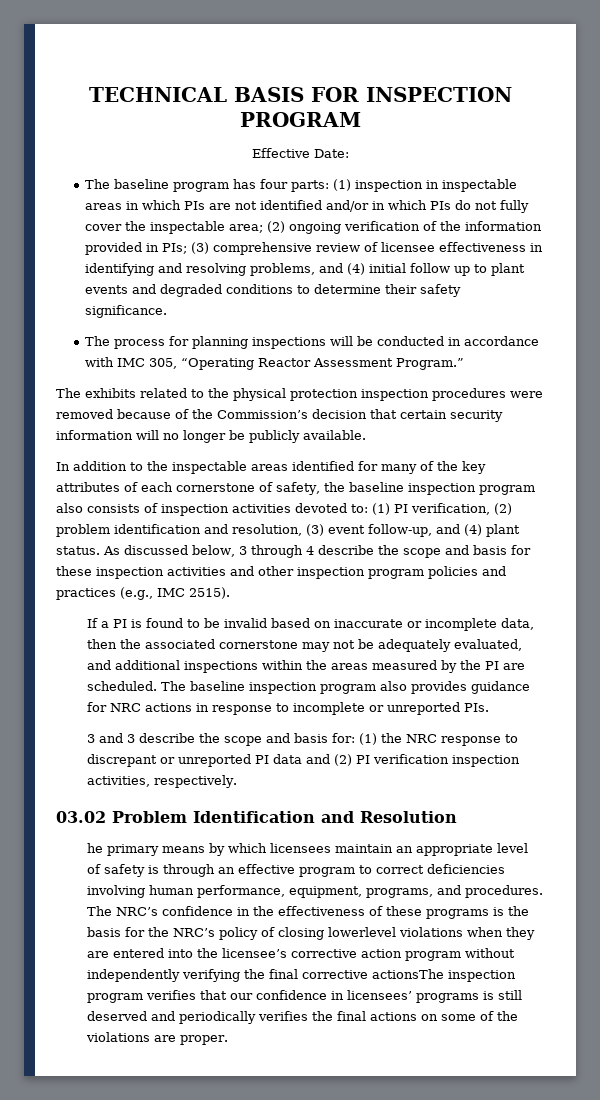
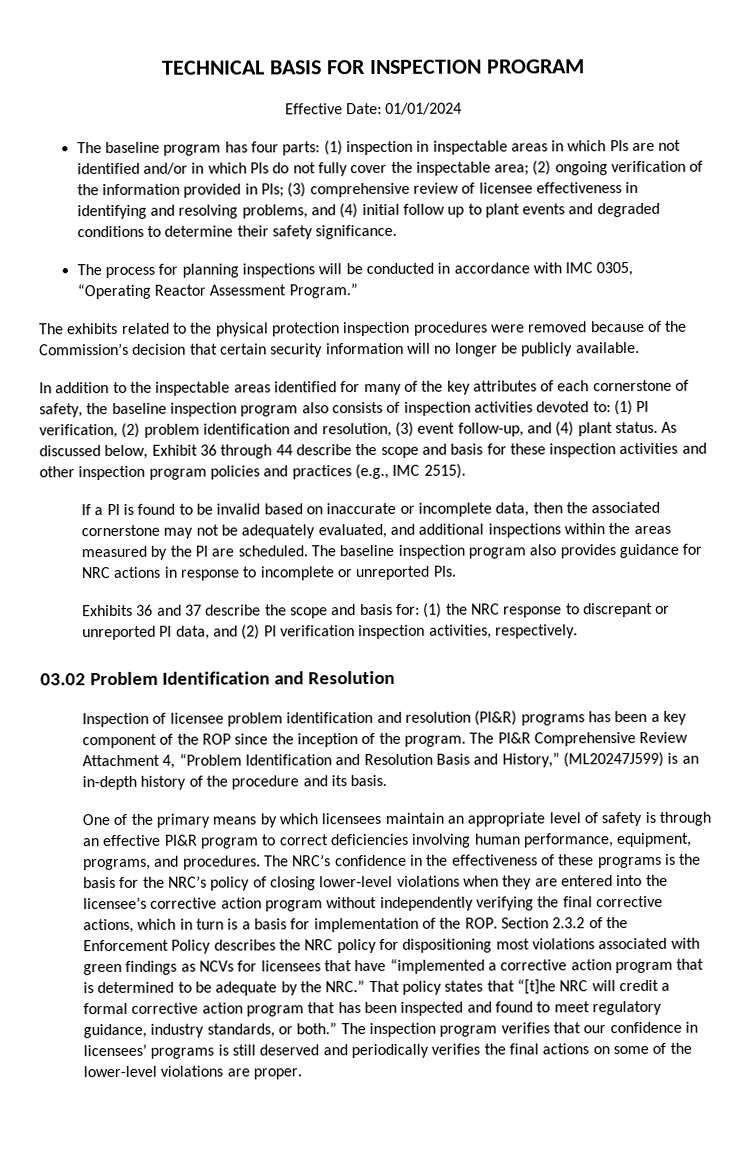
- Effective Date:
+ Effective Date: 01/01/2024
- The process for planning inspections will be conducted in accordance with IMC 305, “Operating Reactor Assessment Program.”
+ The process for planning inspections will be conducted in accordance with IMC 0305, “Operating Reactor Assessment Program.”
- As discussed below, 3 through 4 describe the scope and basis for these inspection activities and other inspection program policies and practices (e.g., IMC 2515).
+ As discussed below, Exhibit 36 through 44 describe the scope and basis for these inspection activities and other inspection program policies and practices (e.g., IMC 2515).
- 3 and 3 describe the scope and basis for: (1) the NRC response to discrepant or unreported PI data and (2) PI verification inspection activities, respectively.
+ Exhibits 36 and 37 describe the scope and basis for: (1) the NRC response to discrepant or unreported PI data, and (2) PI verification inspection activities, respectively.
- he primary means by which licensees maintain an appropriate level of safety is through an effective program to correct deficiencies involving human performance, equipment, programs, and procedures.
+ Inspection of licensee problem identification and resolution (PI&R) programs has been a key component of the ROP since the inception of the program. The PI&R Comprehensive Review Attachment 4, “Problem Identification and Resolution Basis and History,” (ML20247J599) is an in-depth history of the procedure and its basis.
+ One of the primary means by which licensees maintain an appropriate level of safety is through an effective PI&R program to correct deficiencies involving human performance, equipment, programs, and procedures.
- The NRC’s confidence in the effectiveness of these programs is the basis for the NRC’s policy of closing lowerlevel violations when they are entered into the licensee’s corrective action program without independently verifying the final corrective actionsThe inspection program verifies that our confidence in licensees’ programs is still deserved and periodically verifies the final actions on some of the violations are proper.
+ The NRC’s confidence in the effectiveness of these programs is the basis for the NRC’s policy of closing lower-level violations when they are entered into the licensee’s corrective action program without independently verifying the final corrective actions, which in turn is a basis for implementation of the ROP. Section 2.3.2 of the Enforcement Policy describes the NRC policy for dispositioning most violations associated with green findings as NCVs for licensees that have “implemented a corrective action program that is determined to be adequate by the NRC.” That policy states that “[t]he NRC will credit a formal corrective action program that has been inspected and found to meet regulatory guidance, industry standards, or both.” The inspection program verifies that our confidence in licensees’ programs is still deserved and periodically verifies the final actions on some of the lower-level violations are proper.

